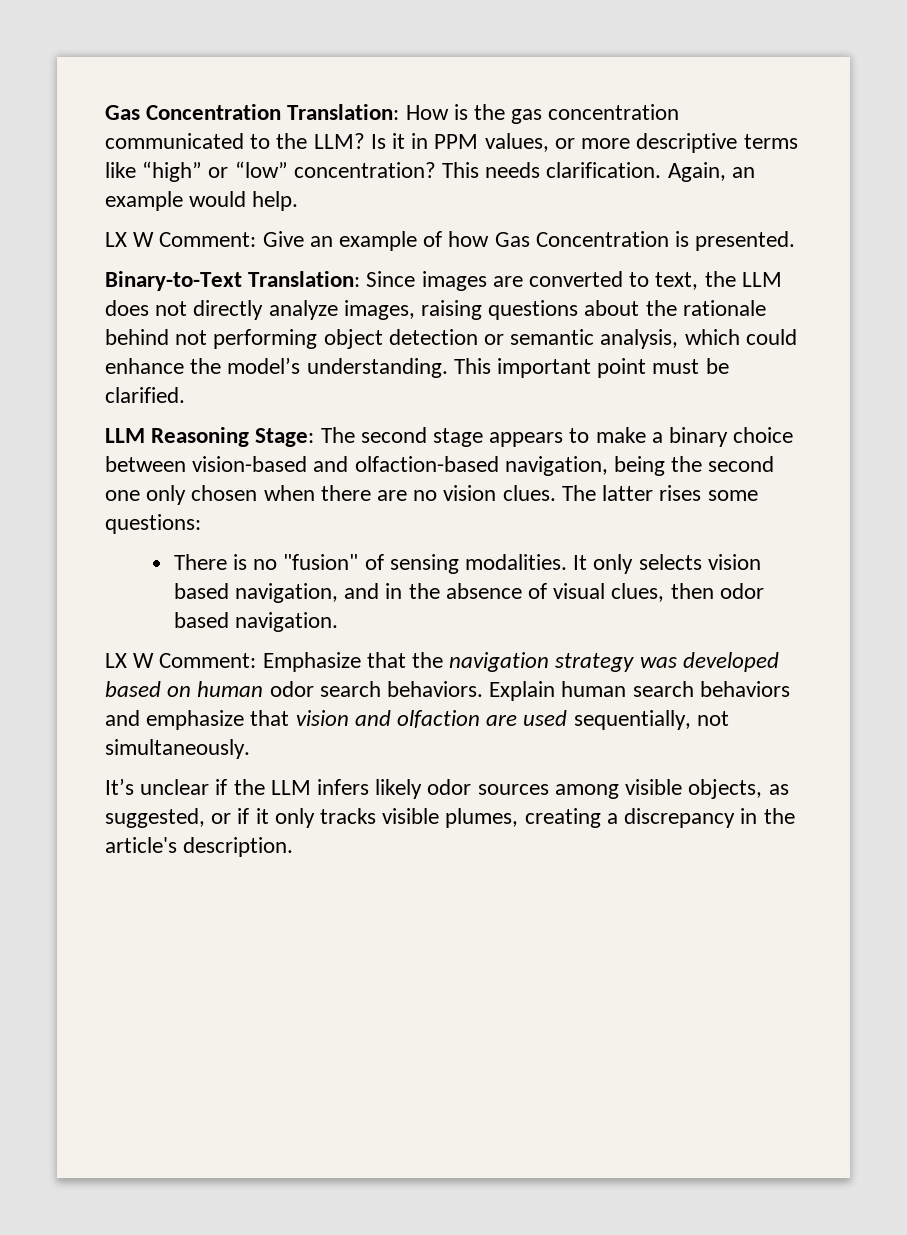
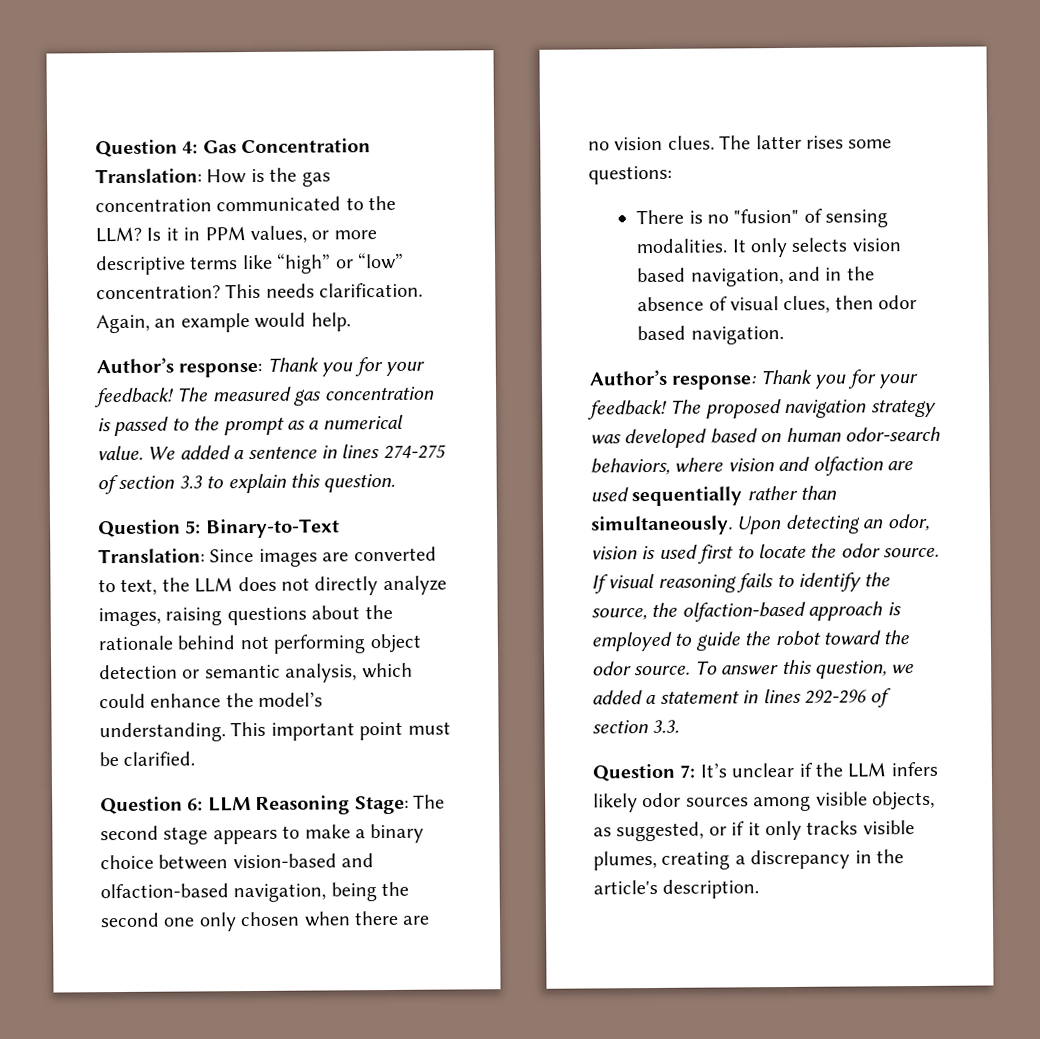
- Gas Concentration Translation: How is the gas concentration communicated to the LLM?
+ Question 4: Gas Concentration Translation: How is the gas concentration communicated to the LLM?
- LX W Comment: Give an example of how Gas Concentration is presented.
- Binary-to-Text Translation: Since images are converted to text, the LLM does not directly analyze images, raising questions about the rationale behind not performing object detection or semantic analysis, which could enhance the model’s understanding.
+ Author’s response: Thank you for your feedback! The measured gas concentration is passed to the prompt as a numerical value. We added a sentence in lines 274-275 of section 3.3 to explain this question.
+ Question 5: Binary-to-Text Translation: Since images are converted to text, the LLM does not directly analyze images, raising questions about the rationale behind not performing object detection or semantic analysis, which could enhance the model’s understanding.
- LLM Reasoning Stage: The second stage appears to make a binary choice between vision-based and olfaction-based navigation, being the second one only chosen when there are no vision clues.
+ Question 6: LLM Reasoning Stage: The second stage appears to make a binary choice between vision-based and olfaction-based navigation, being the second one only chosen when there are no vision clues.
- LX W Comment: Emphasize that the navigation strategy was developed based on human odor search behaviors. Explain human search behaviors and emphasize that vision and olfaction are used sequentially, not simultaneously.
- It’s unclear if the LLM infers likely odor sources among visible objects, as suggested, or if it only tracks visible plumes, creating a discrepancy in the article's description.
+ Author’s response: Thank you for your feedback! The proposed navigation strategy was developed based on human odor-search behaviors, where vision and olfaction are used sequentially rather than simultaneously. Upon detecting an odor, vision is used first to locate the odor source. If visual reasoning fails to identify the source, the olfaction-based approach is employed to guide the robot toward the odor source. To answer this question, we added a statement in lines 292-296 of section 3.3.
+ Question 7: It’s unclear if the LLM infers likely odor sources among visible objects, as suggested, or if it only tracks visible plumes, creating a discrepancy in the article's description.

